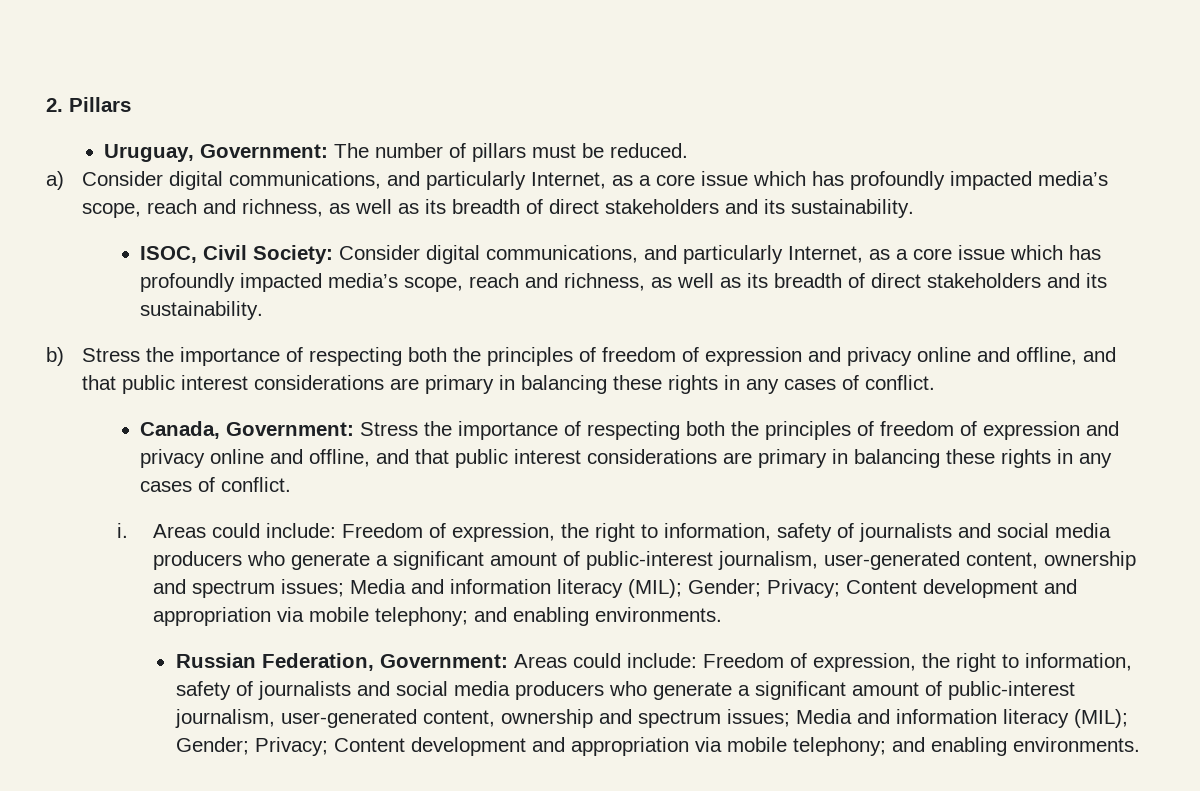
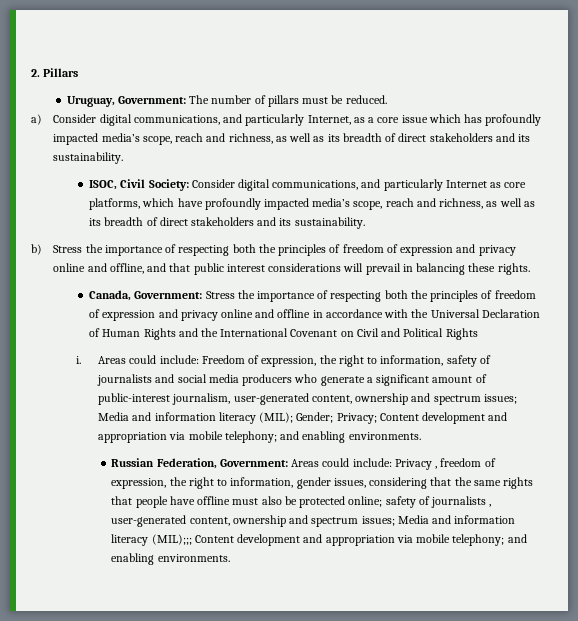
- ISOC, Civil Society: Consider digital communications, and particularly Internet, as a core issue which has profoundly impacted media’s scope, reach and richness, as well as its breadth of direct stakeholders and its sustainability.
+ ISOC, Civil Society: Consider digital communications, and particularly Internet as core platforms, which have profoundly impacted media’s scope, reach and richness, as well as its breadth of direct stakeholders and its sustainability.
- b) Stress the importance of respecting both the principles of freedom of expression and privacy online and offline, and that public interest considerations are primary in balancing these rights in any cases of conflict.
+ b) Stress the importance of respecting both the principles of freedom of expression and privacy online and offline, and that public interest considerations will prevail in balancing these rights.
- Canada, Government: Stress the importance of respecting both the principles of freedom of expression and privacy online and offline, and that public interest considerations are primary in balancing these rights in any cases of conflict.
+ Canada, Government: Stress the importance of respecting both the principles of freedom of expression and privacy online and offline in accordance with the Universal Declaration of Human Rights and the International Covenant on Civil and Political Rights
- Russian Federation, Government: Areas could include: Freedom of expression, the right to information, safety of journalists and social media producers who generate a significant amount of public-interest journalism, user-generated content, ownership and spectrum issues; Media and information literacy (MIL); Gender; Privacy; Content development and appropriation via mobile telephony; and enabling environments.
+ Russian Federation, Government: Areas could include: Privacy , freedom of expression, the right to information, gender issues, considering that the same rights that people have offline must also be protected online; safety of journalists , user-generated content, ownership and spectrum issues; Media and information literacy (MIL);;; Content development and appropriation via mobile telephony; and enabling environments.

